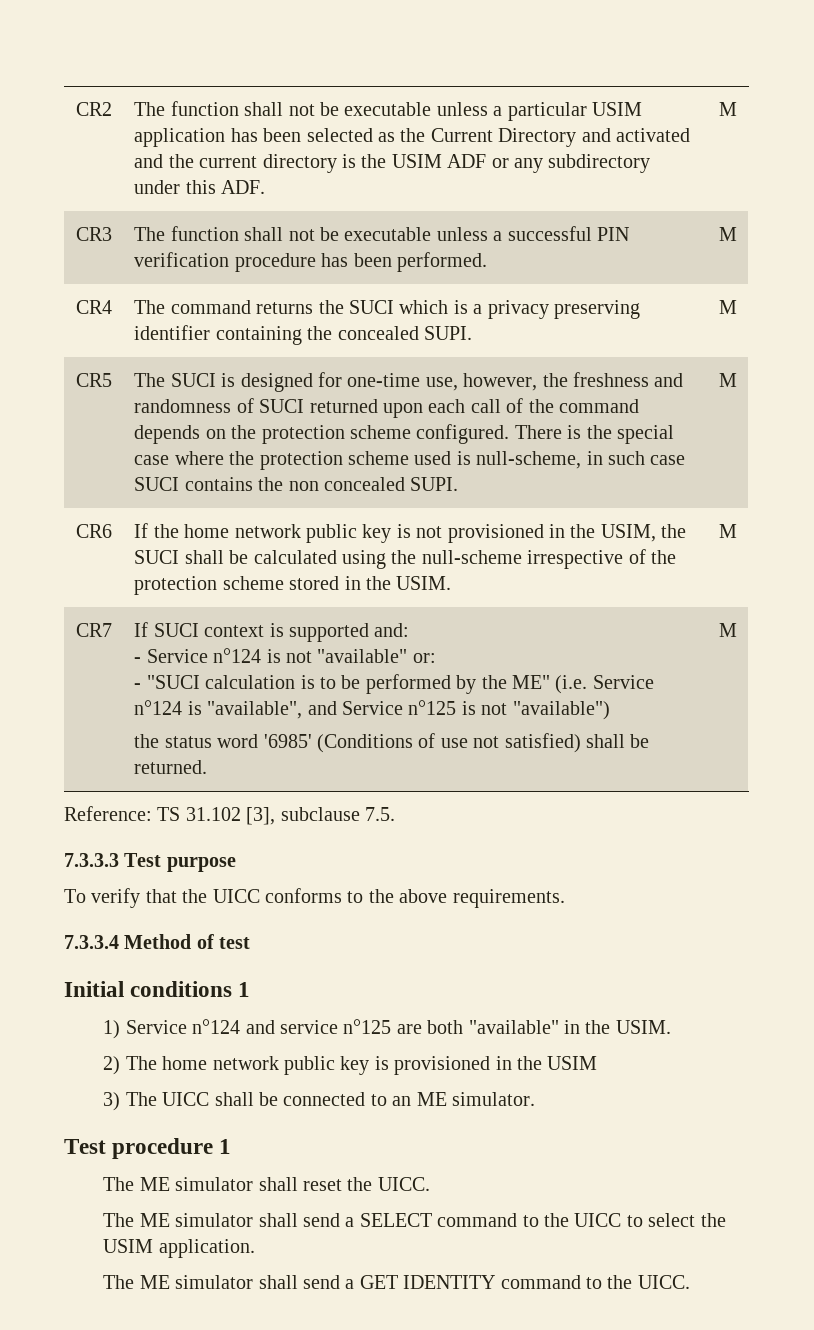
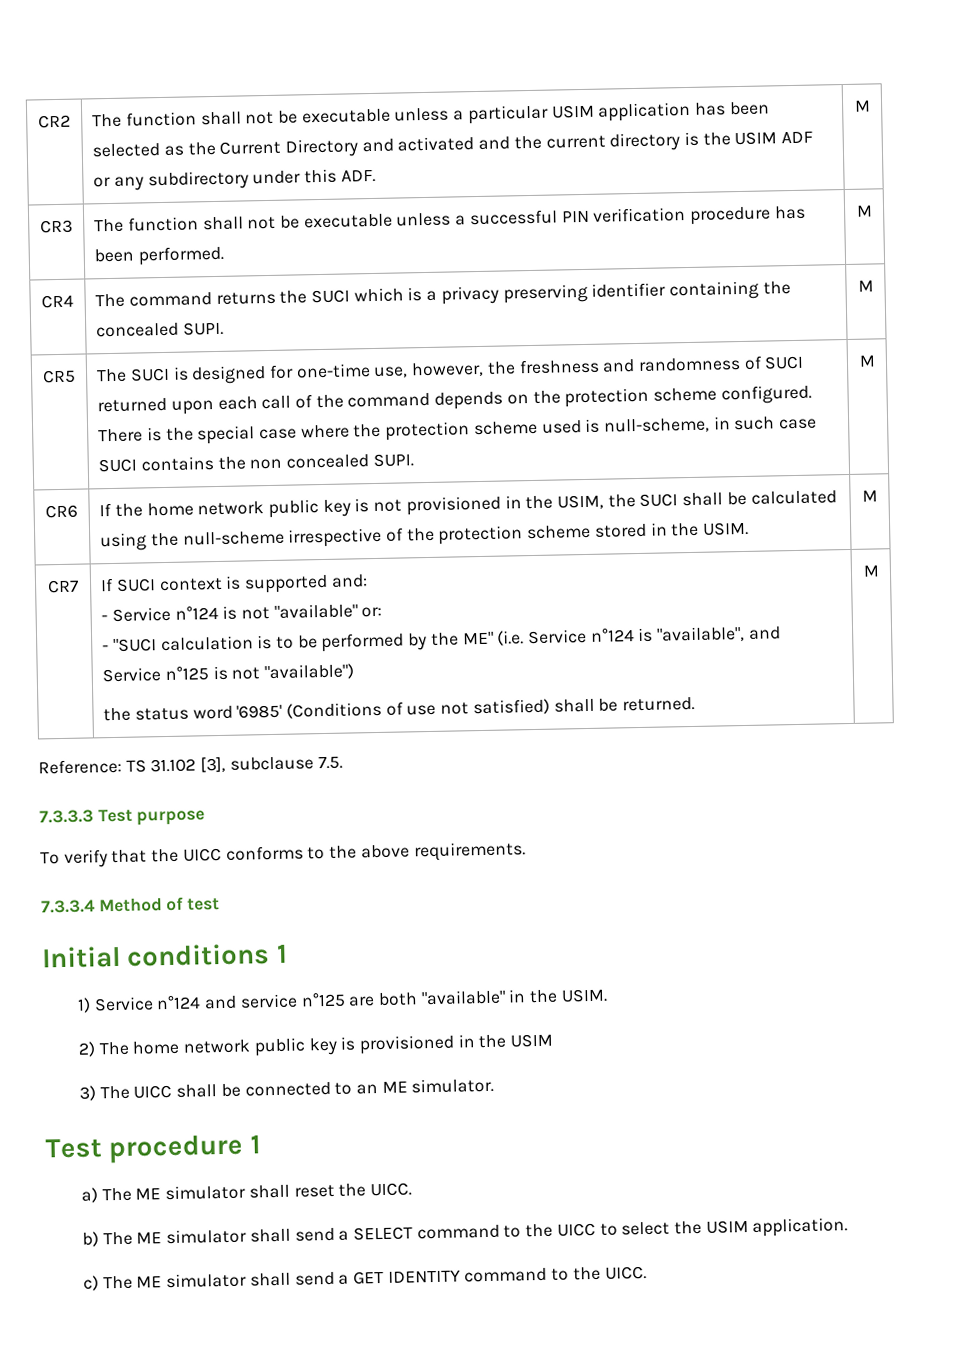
- The ME simulator shall reset the UICC.
+ a) The ME simulator shall reset the UICC.
- The ME simulator shall send a SELECT command to the UICC to select the USIM application.
+ b) The ME simulator shall send a SELECT command to the UICC to select the USIM application.
- The ME simulator shall send a GET IDENTITY command to the UICC.
+ c) The ME simulator shall send a GET IDENTITY command to the UICC.

